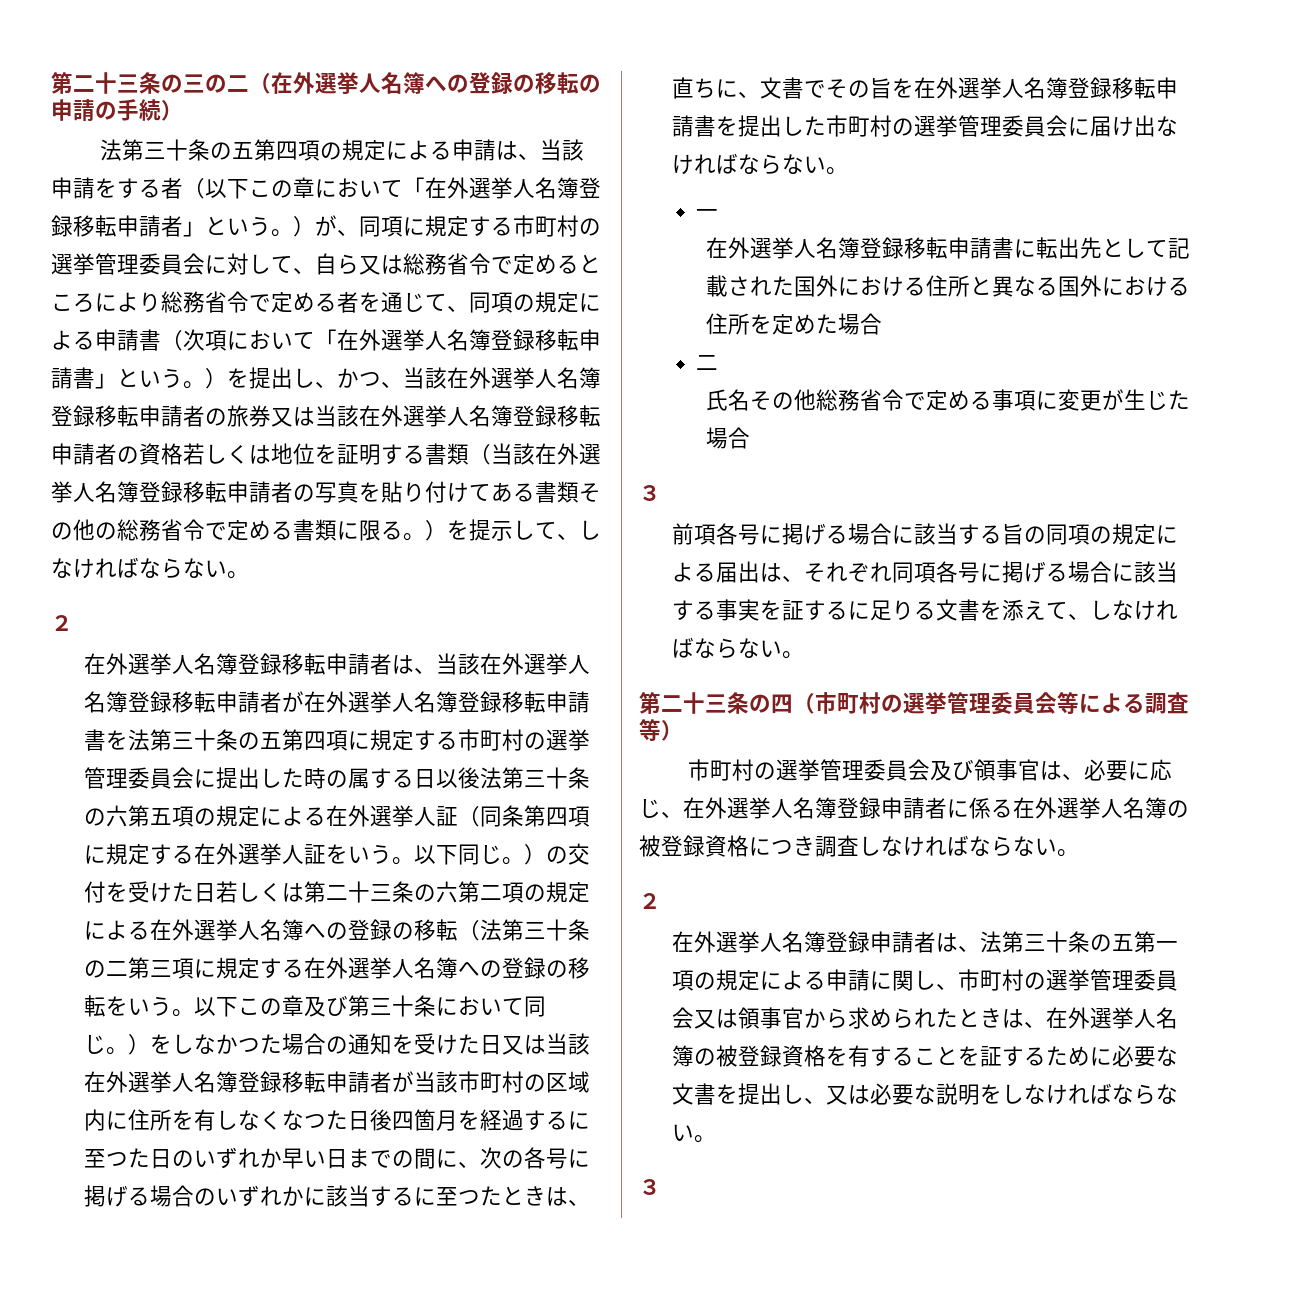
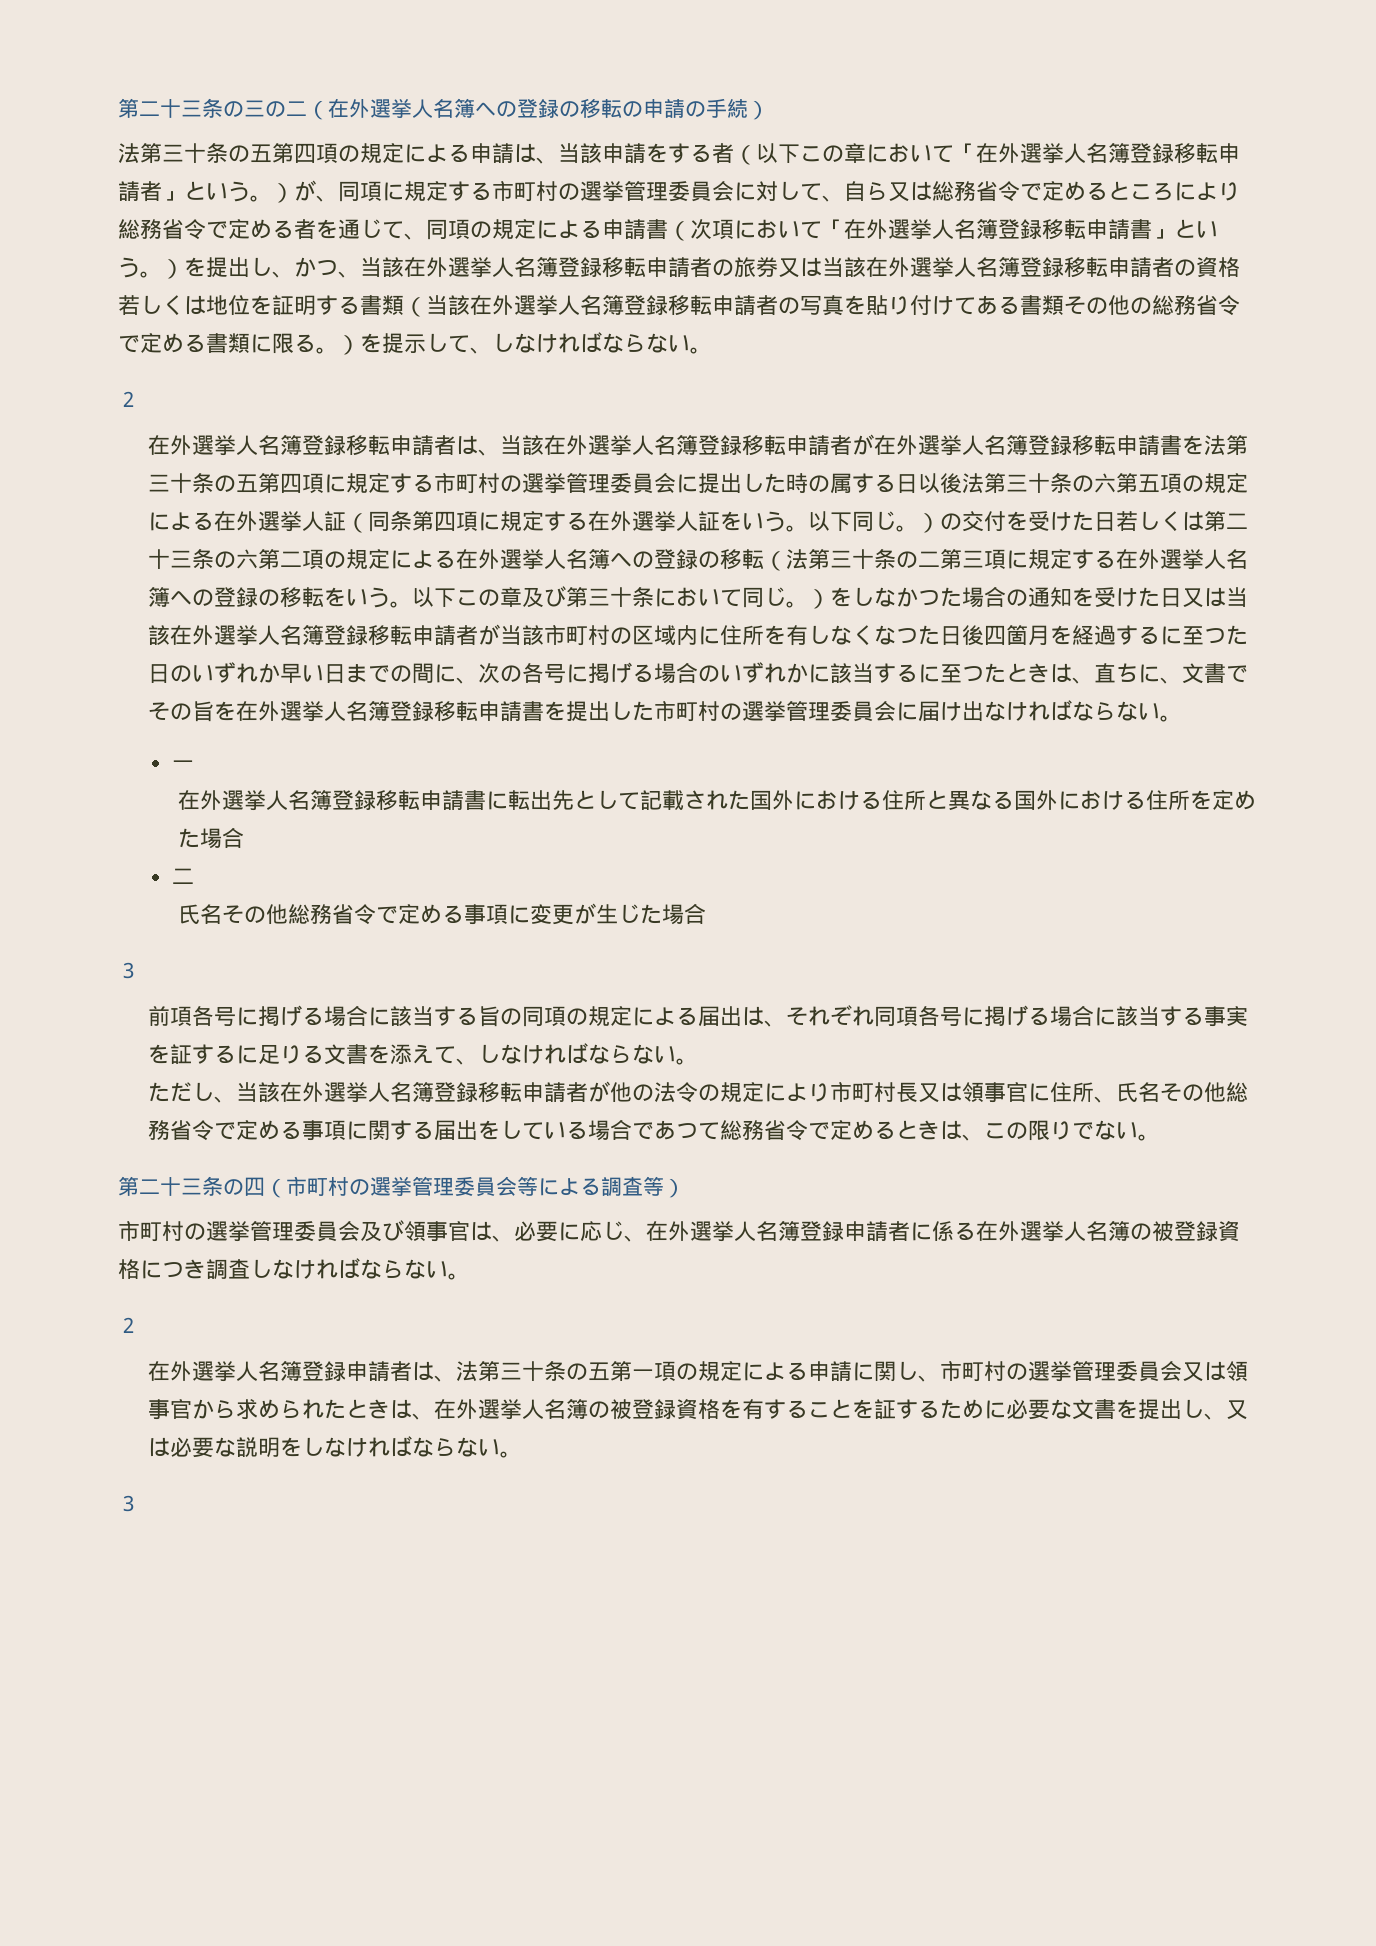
+ ただし、当該在外選挙人名簿登録移転申請者が他の法令の規定により市町村長又は領事官に住所、氏名その他総務省令で定める事項に関する届出をしている場合であつて総務省令で定めるときは、この限りでない。

